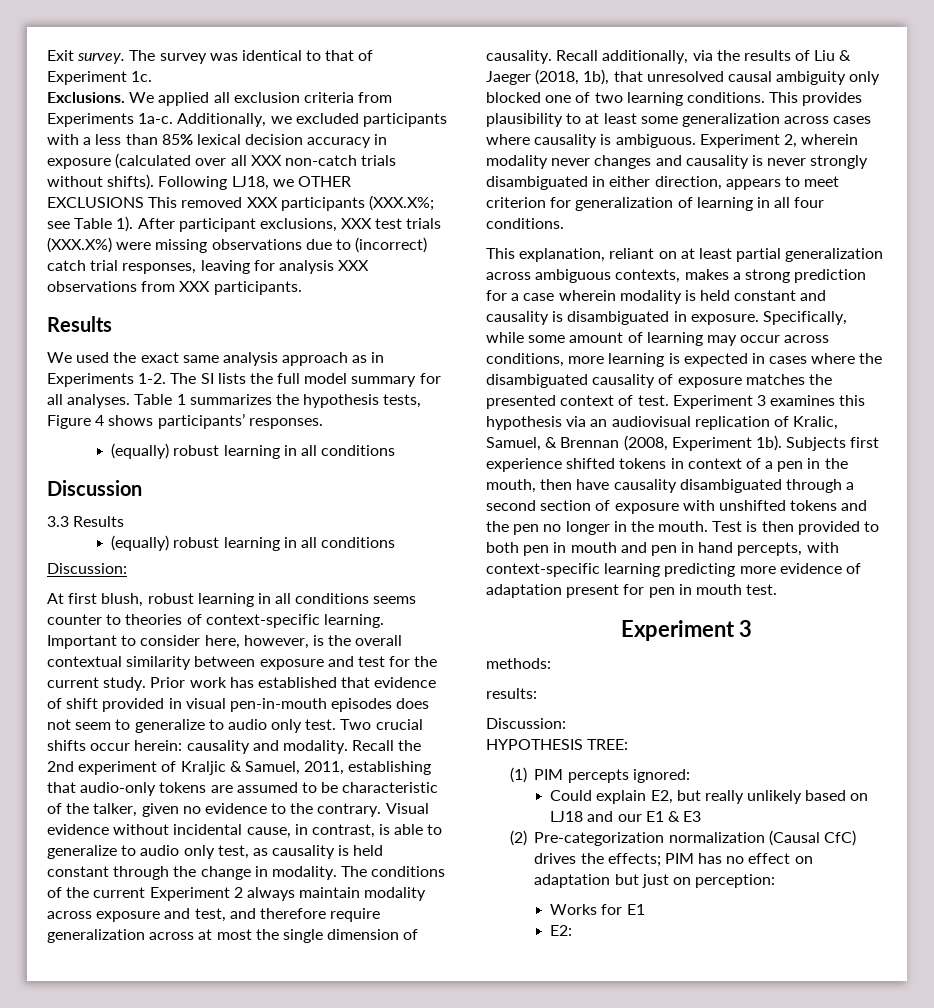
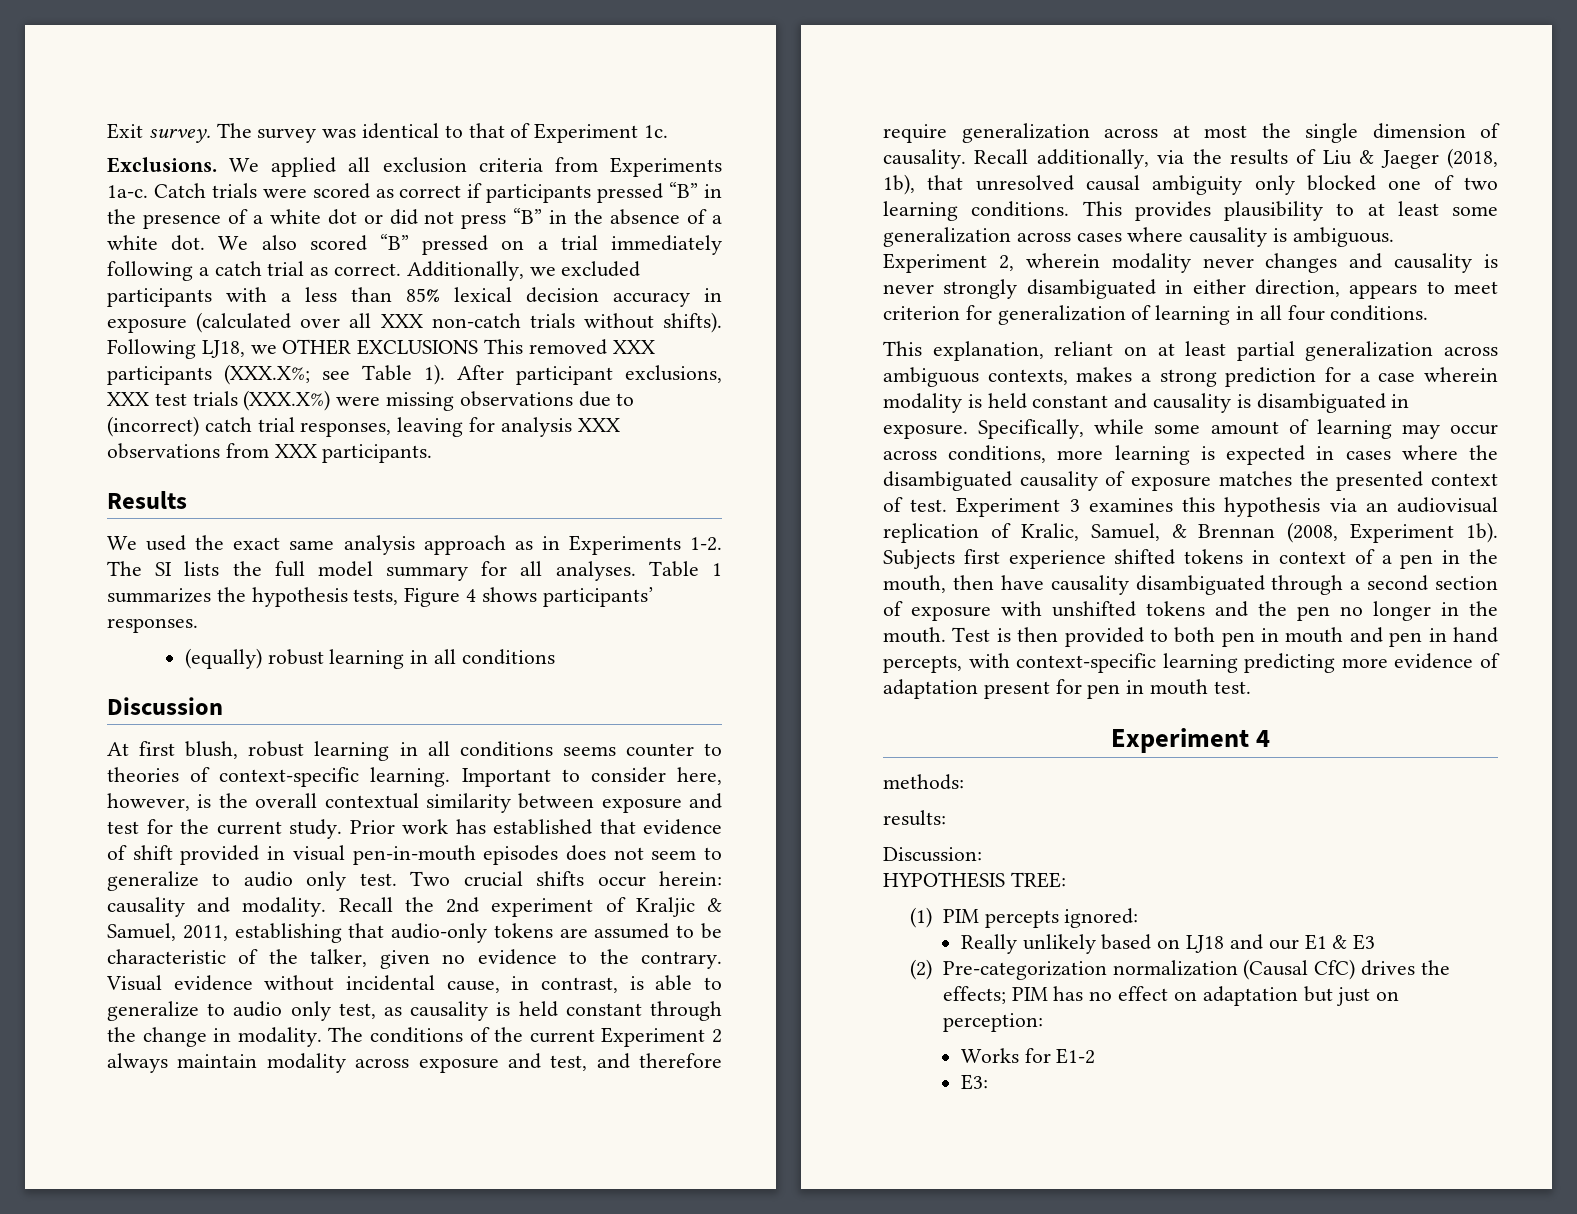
+ Catch trials were scored as correct if participants pressed “B” in the presence of a white dot or did not press “B” in the absence of a white dot. We also scored “B” pressed on a trial immediately following a catch trial as correct.
- 3.3 Results
- (equally) robust learning in all conditions
- Discussion:
  Test is then provided to both pen in mouth and pen in hand percepts, with context-specific learning predicting more evidence of adaptation present for pen in mouth test.
- Experiment 3
+ Experiment 4
- Could explain E2, but really unlikely based on LJ18 and our E1 & E3
+ Really unlikely based on LJ18 and our E1 & E3
- Works for E1
- E2:
+ Works for E1-2
+ E3:

